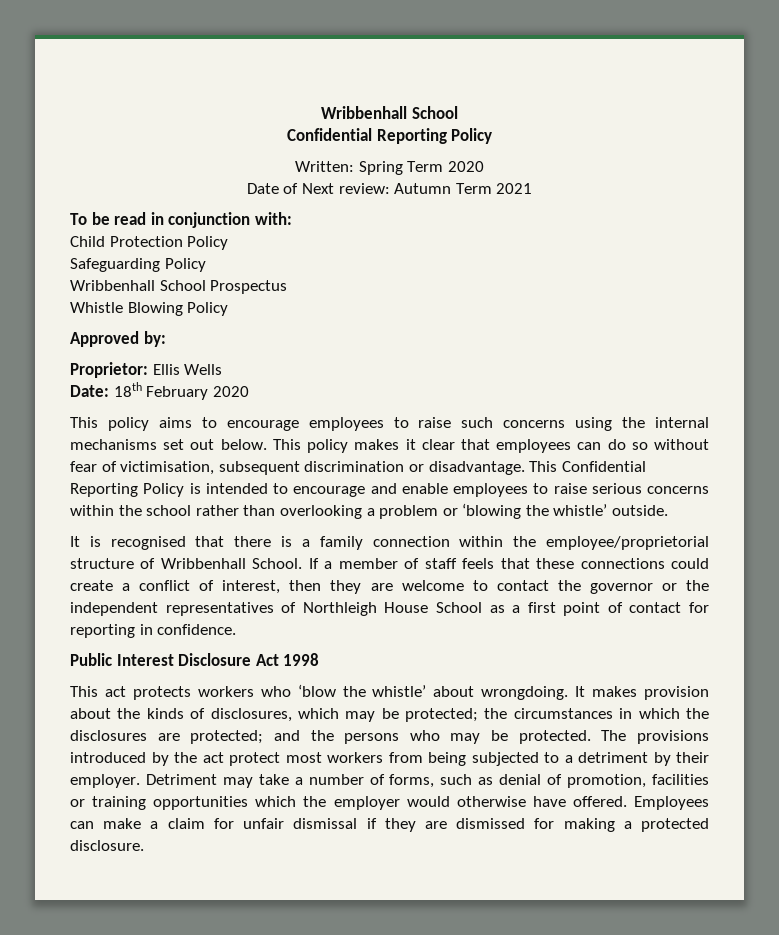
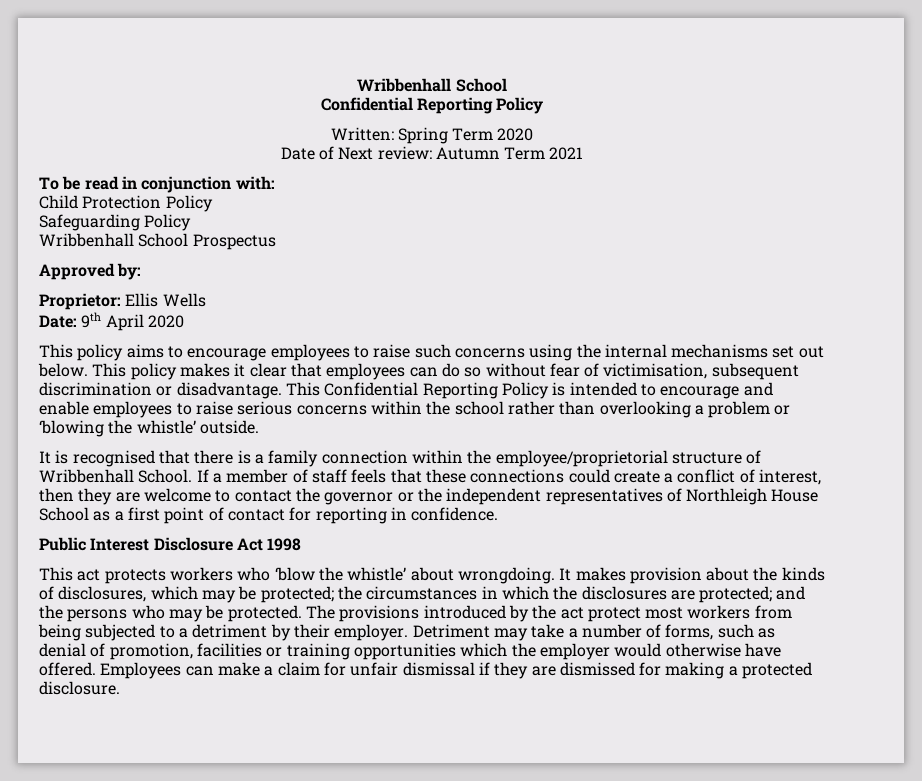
- Whistle Blowing Policy
- Date: 18th February 2020
+ Date: 9th April 2020

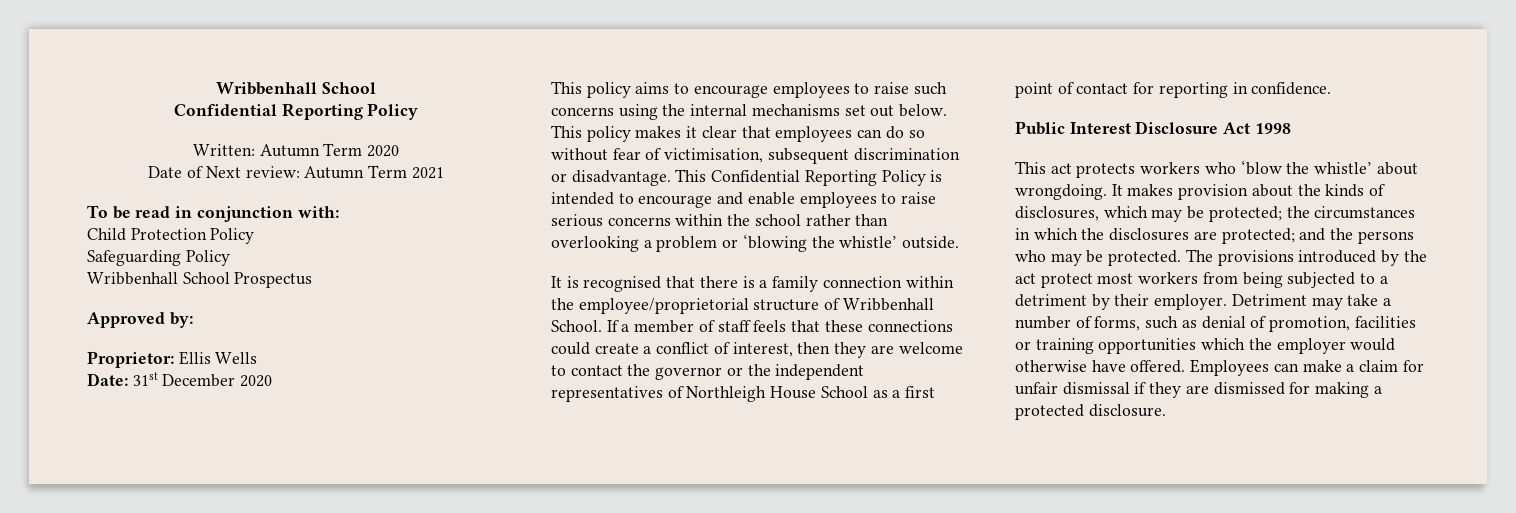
- Written: Spring Term 2020
+ Written: Autumn Term 2020
- Date: 9th April 2020
+ Date: 31st December 2020

